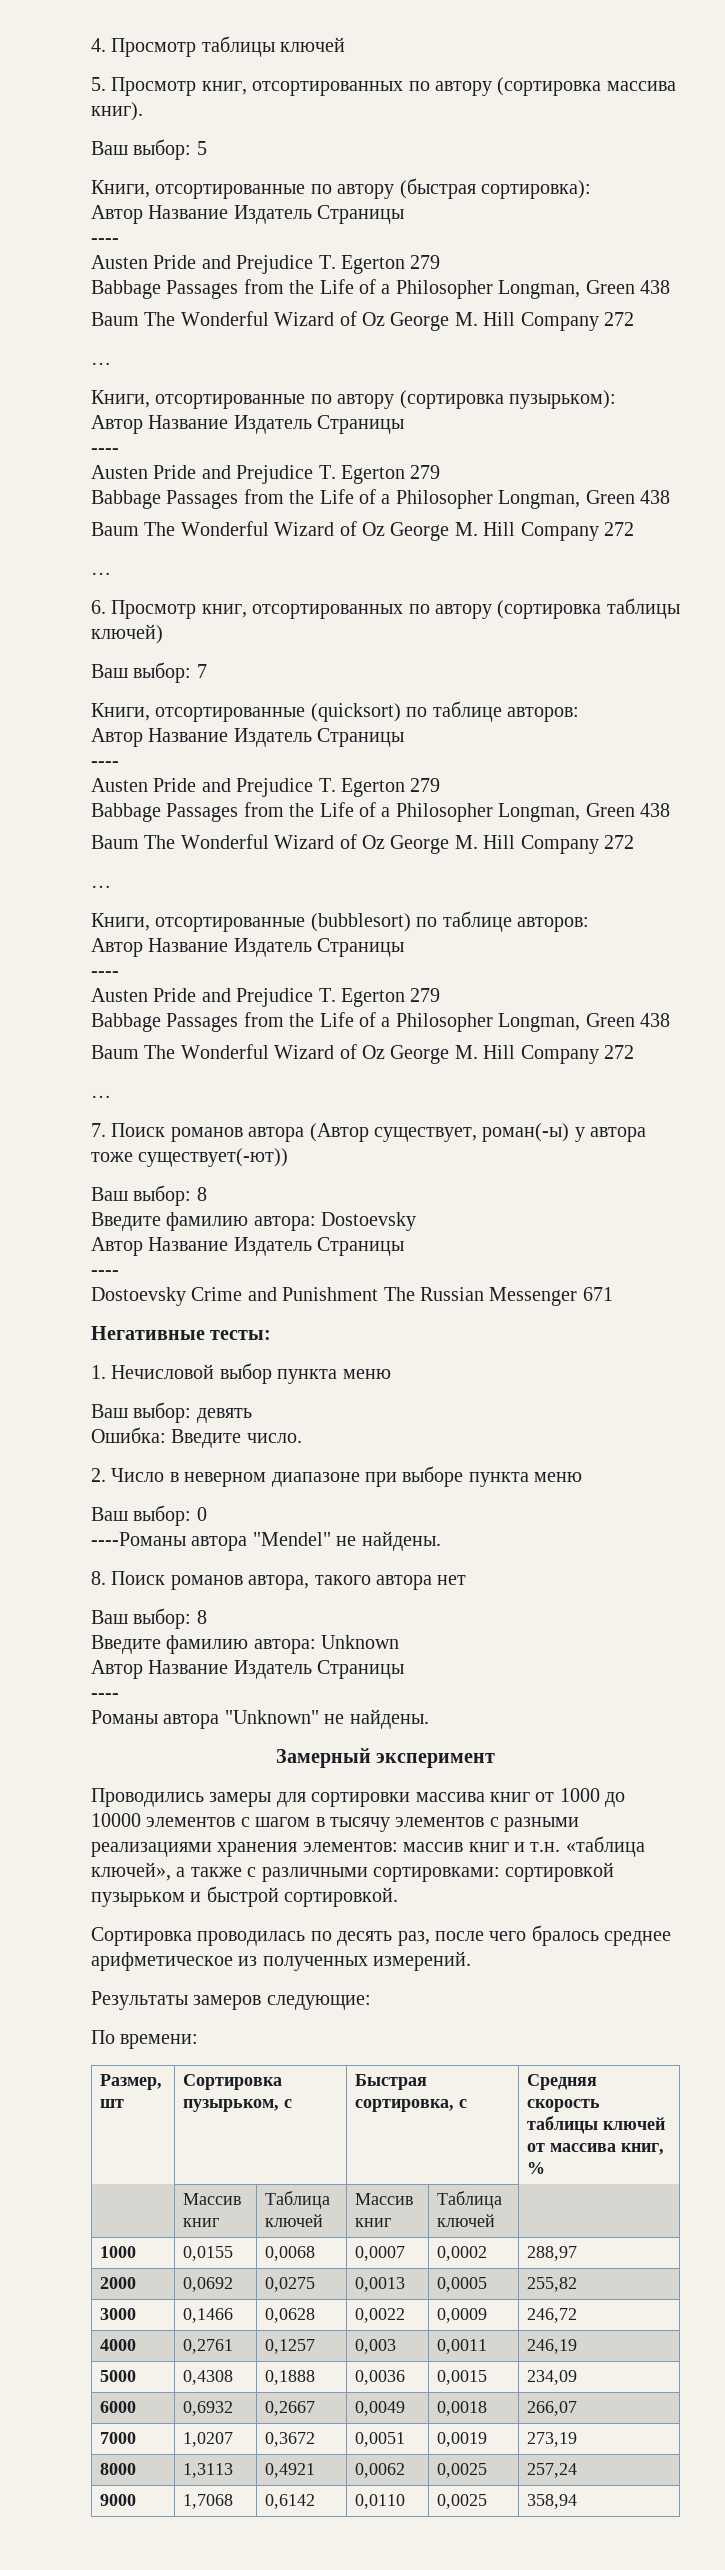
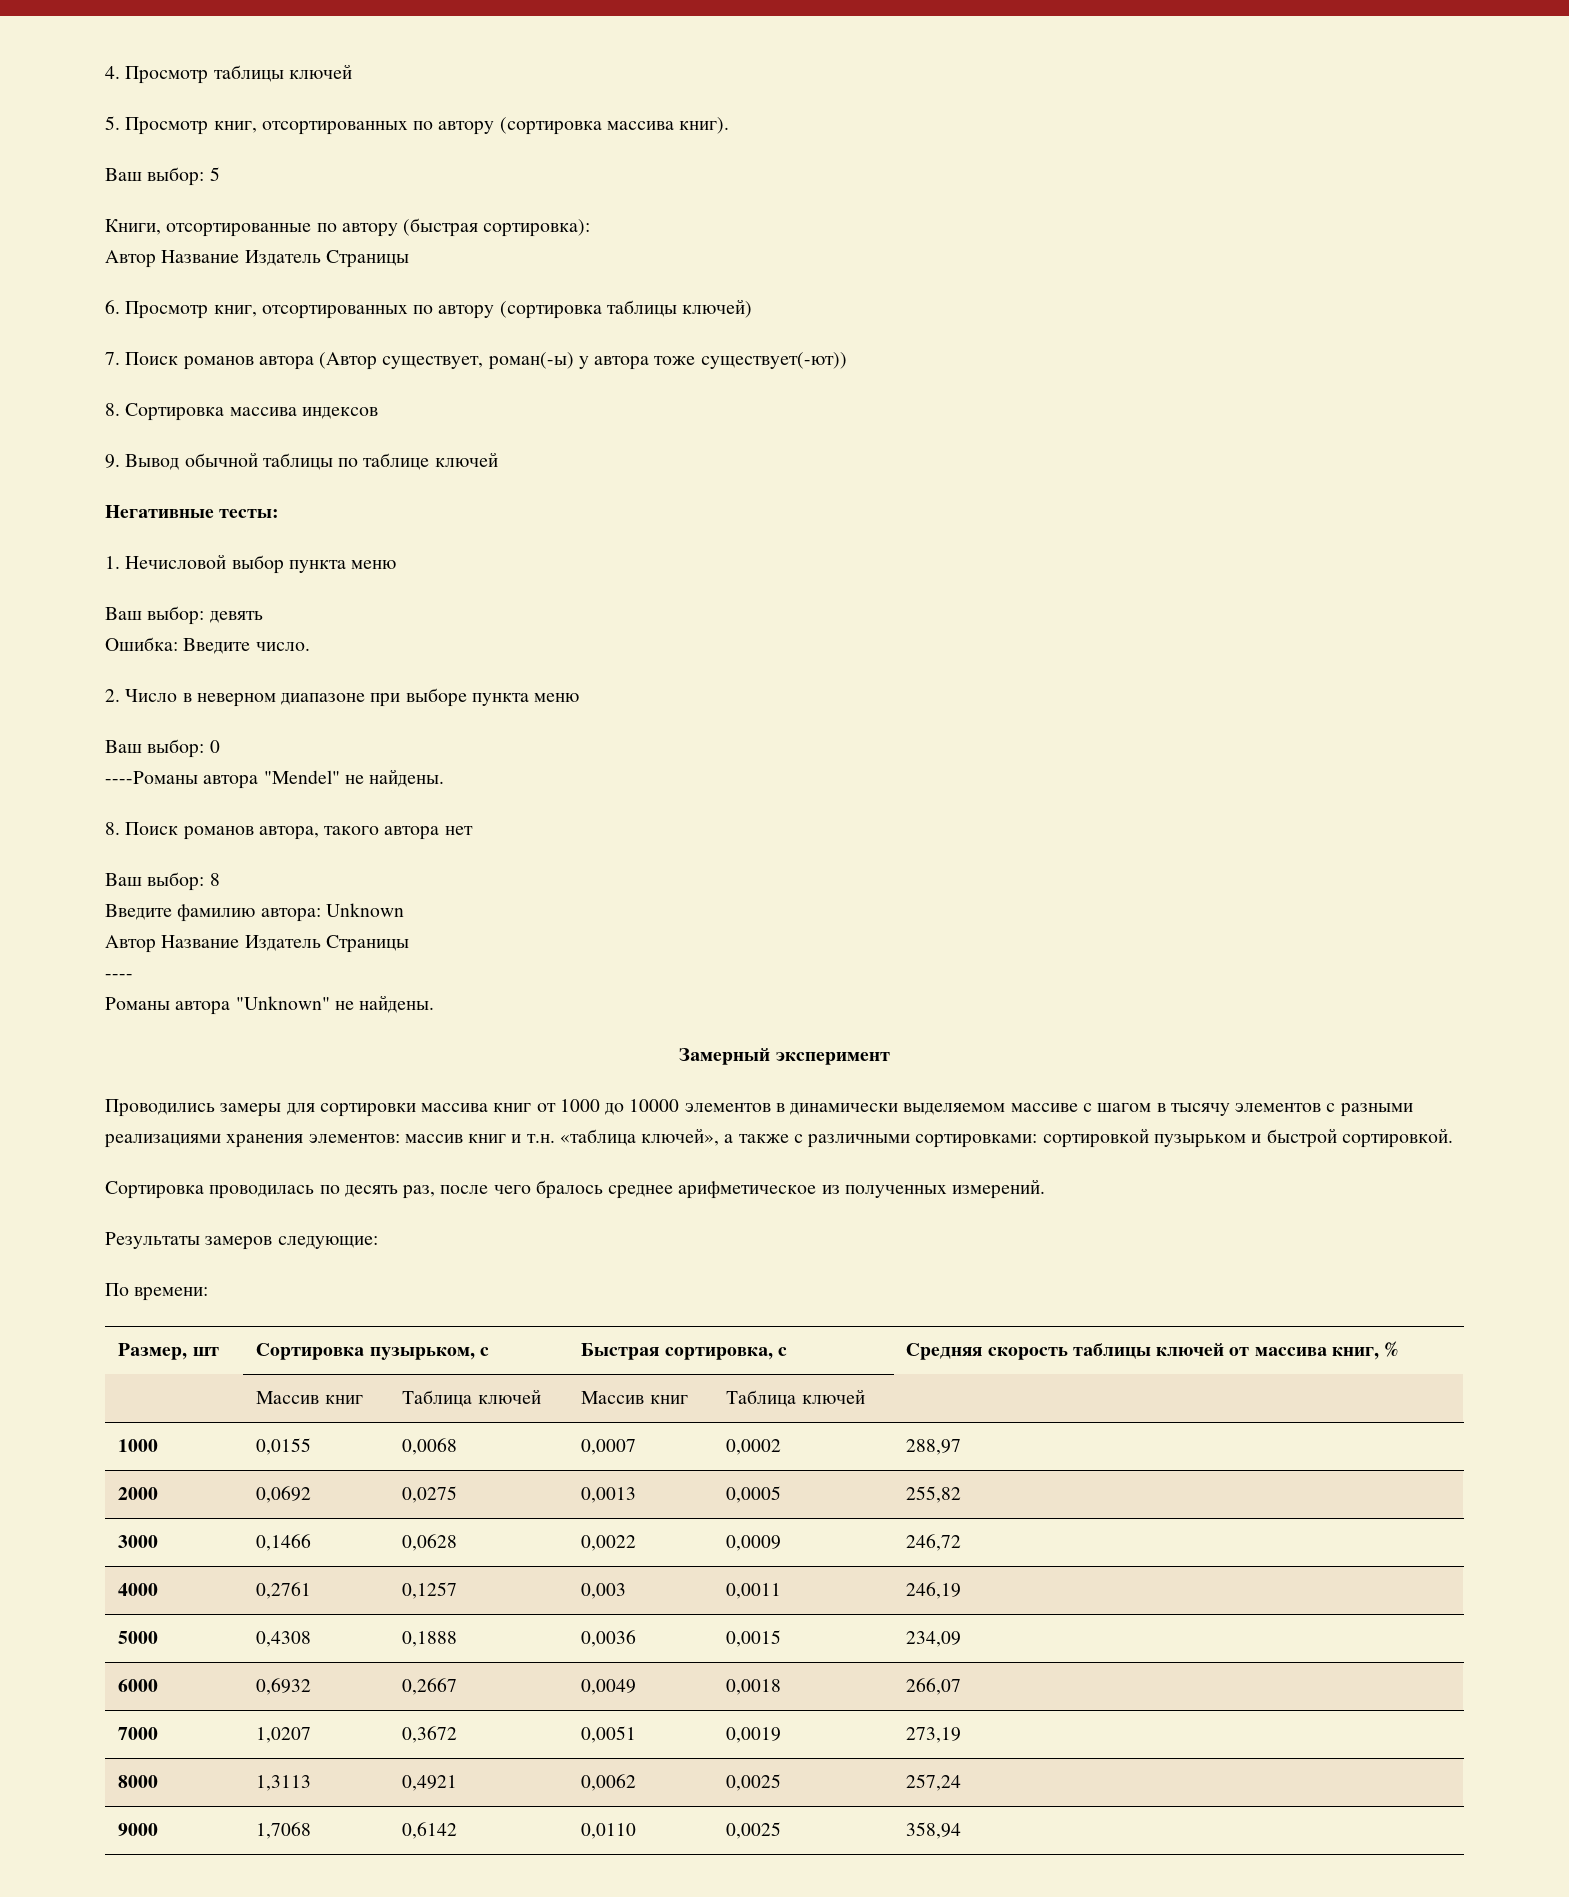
  Книги, отсортированные по автору (быстрая сортировка):
  Автор Название Издатель Страницы
- ----
- Austen Pride and Prejudice T. Egerton 279
- Babbage Passages from the Life of a Philosopher Longman, Green 438
- Baum The Wonderful Wizard of Oz George M. Hill Company 272
- …
- Книги, отсортированные по автору (сортировка пузырьком):
- Автор Название Издатель Страницы
- ----
- Austen Pride and Prejudice T. Egerton 279
- Babbage Passages from the Life of a Philosopher Longman, Green 438
- Baum The Wonderful Wizard of Oz George M. Hill Company 272
- …
- Ваш выбор: 7
- Книги, отсортированные (quicksort) по таблице авторов:
- Автор Название Издатель Страницы
- ----
- Austen Pride and Prejudice T. Egerton 279
- Babbage Passages from the Life of a Philosopher Longman, Green 438
- Baum The Wonderful Wizard of Oz George M. Hill Company 272
- …
- Книги, отсортированные (bubblesort) по таблице авторов:
- Автор Название Издатель Страницы
- ----
- Austen Pride and Prejudice T. Egerton 279
- Babbage Passages from the Life of a Philosopher Longman, Green 438
- Baum The Wonderful Wizard of Oz George M. Hill Company 272
- …
  7. Поиск романов автора (Автор существует, роман(-ы) у автора тоже существует(-ют))
- Ваш выбор: 8
- Введите фамилию автора: Dostoevsky
- Автор Название Издатель Страницы
- ----
- Dostoevsky Crime and Punishment The Russian Messenger 671
+ 8. Сортировка массива индексов
+ 9. Вывод обычной таблицы по таблице ключей
- Проводились замеры для сортировки массива книг от 1000 до 10000 элементов с шагом в тысячу элементов с разными реализациями хранения элементов: массив книг и т.н. «таблица ключей», а также с различными сортировками: сортировкой пузырьком и быстрой сортировкой.
+ Проводились замеры для сортировки массива книг от 1000 до 10000 элементов в динамически выделяемом массиве с шагом в тысячу элементов с разными реализациями хранения элементов: массив книг и т.н. «таблица ключей», а также с различными сортировками: сортировкой пузырьком и быстрой сортировкой.

